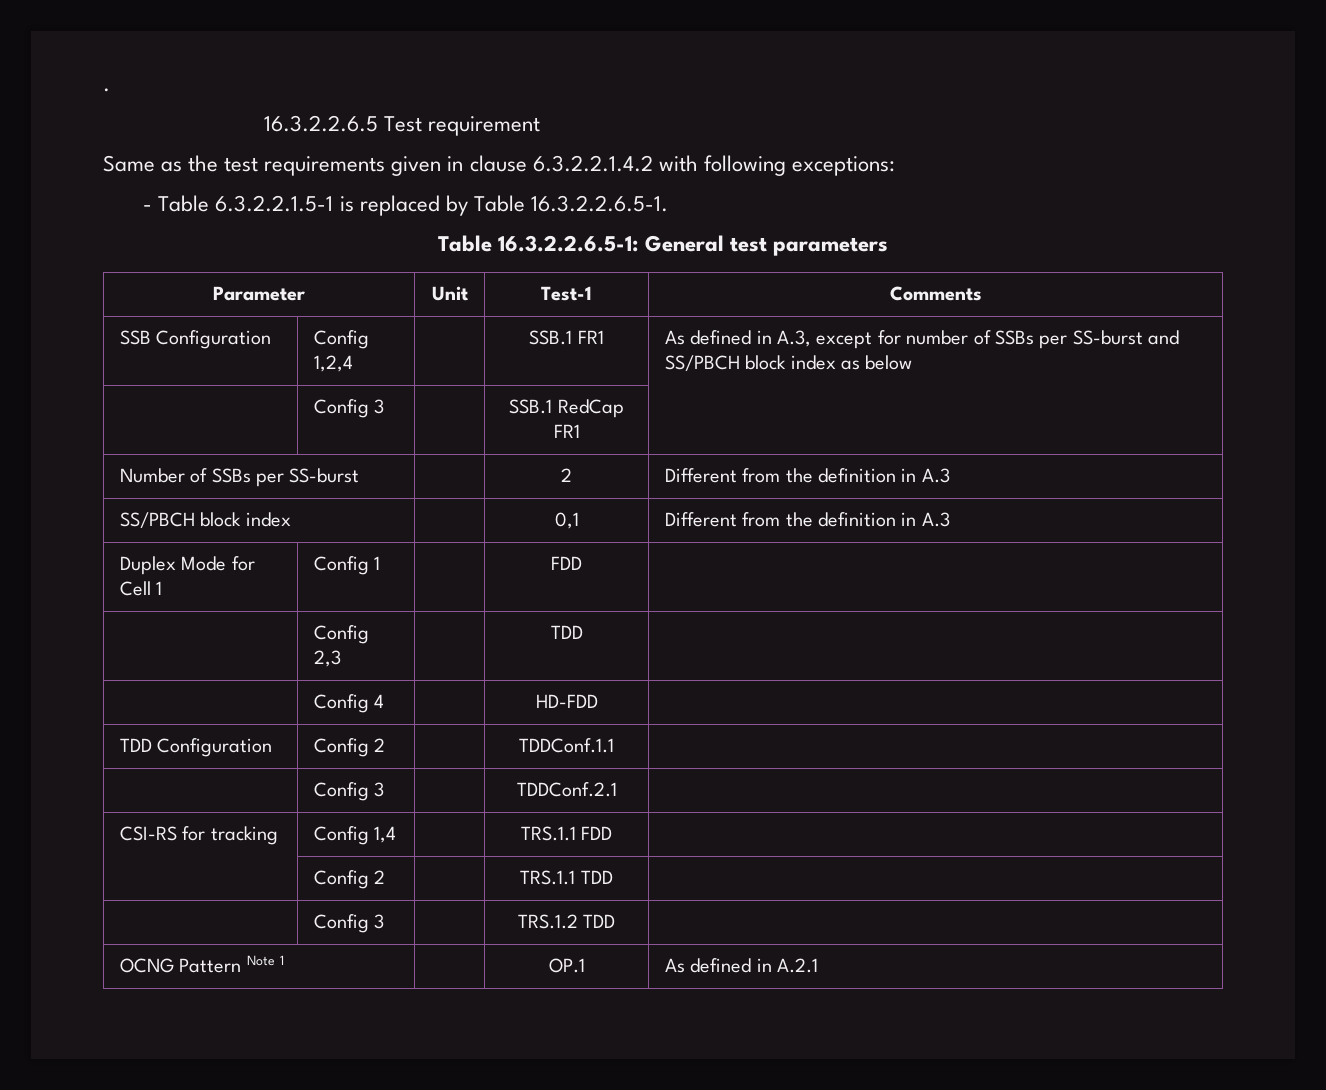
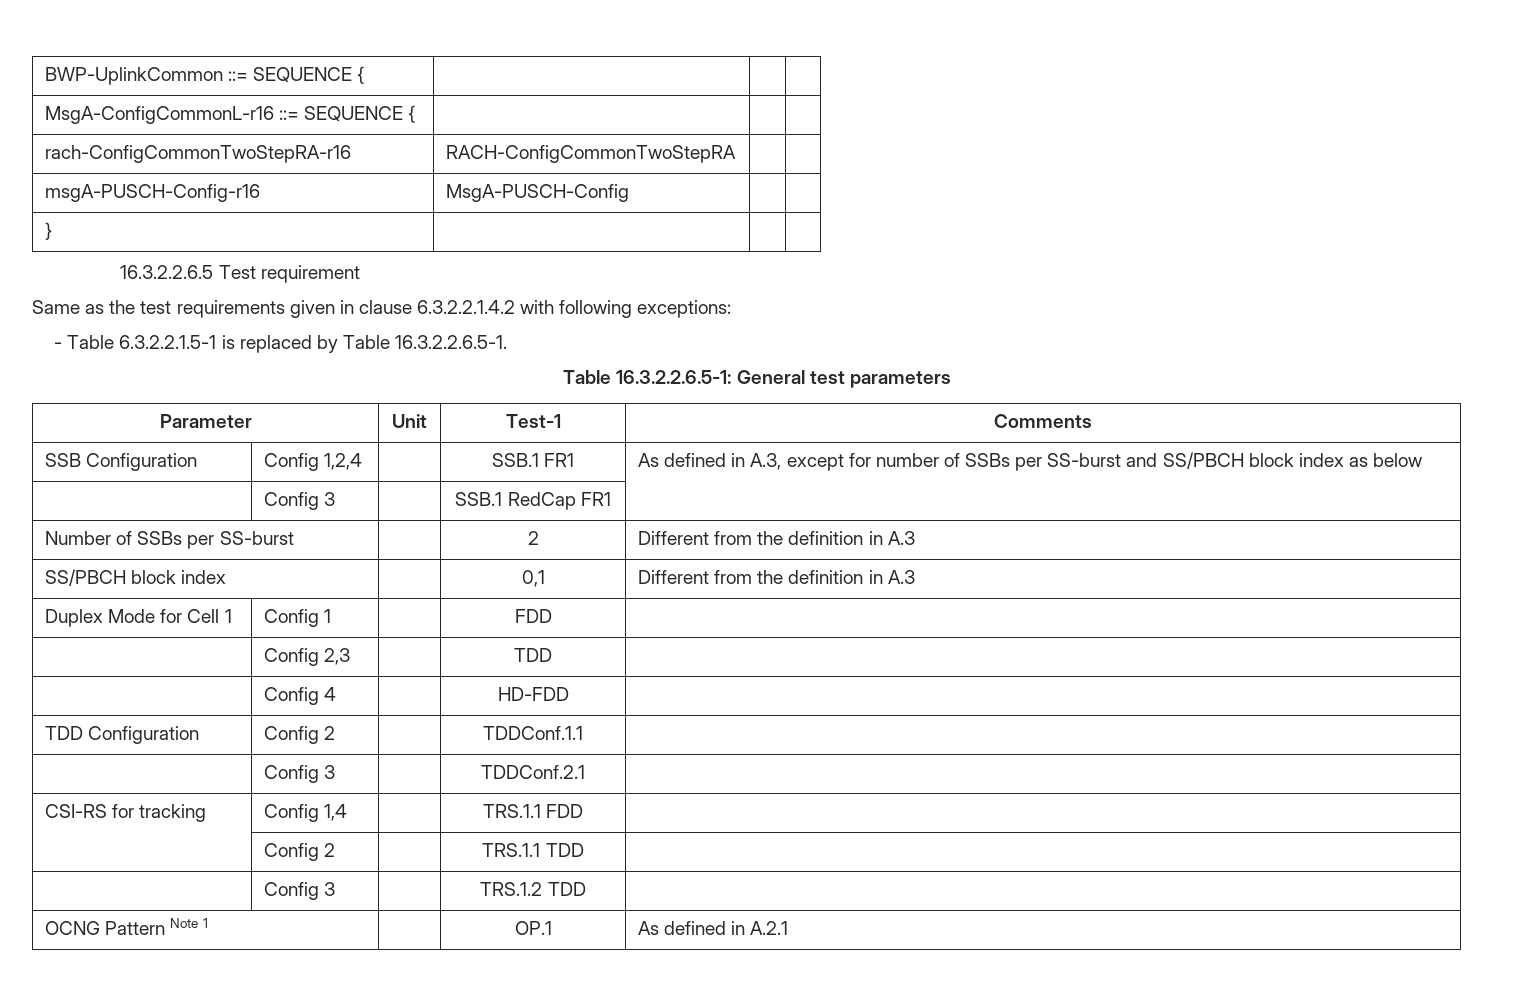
- .
+ BWP-UplinkCommon ::= SEQUENCE { | | |
+ MsgA-ConfigCommonL-r16 ::= SEQUENCE { | | |
+ rach-ConfigCommonTwoStepRA-r16 | RACH-ConfigCommonTwoStepRA | |
+ msgA-PUSCH-Config-r16 | MsgA-PUSCH-Config | |
+ } | | |

